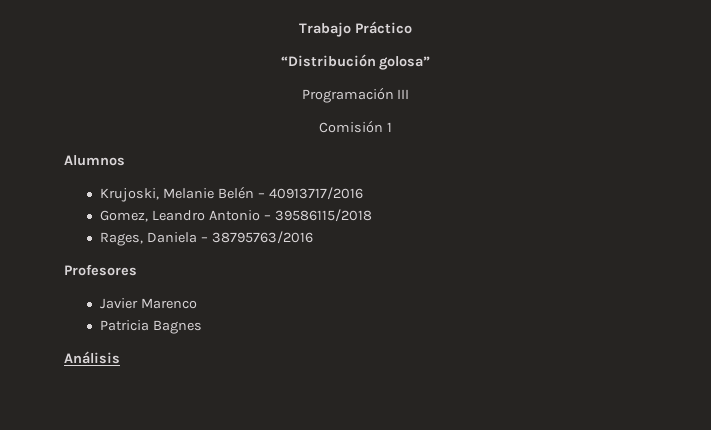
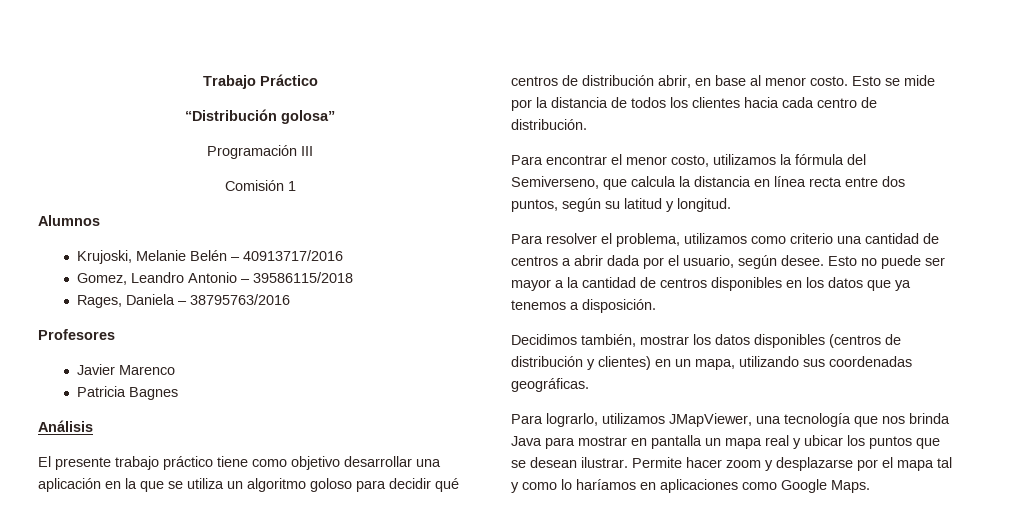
+ El presente trabajo práctico tiene como objetivo desarrollar una aplicación en la que se utiliza un algoritmo goloso para decidir qué centros de distribución abrir, en base al menor costo. Esto se mide por la distancia de todos los clientes hacia cada centro de distribución.
+ Para encontrar el menor costo, utilizamos la fórmula del Semiverseno, que calcula la distancia en línea recta entre dos puntos, según su latitud y longitud.
+ Para resolver el problema, utilizamos como criterio una cantidad de centros a abrir dada por el usuario, según desee. Esto no puede ser mayor a la cantidad de centros disponibles en los datos que ya tenemos a disposición.
+ Decidimos también, mostrar los datos disponibles (centros de distribución y clientes) en un mapa, utilizando sus coordenadas geográficas.
+ Para lograrlo, utilizamos JMapViewer, una tecnología que nos brinda Java para mostrar en pantalla un mapa real y ubicar los puntos que se desean ilustrar. Permite hacer zoom y desplazarse por el mapa tal y como lo haríamos en aplicaciones como Google Maps.

